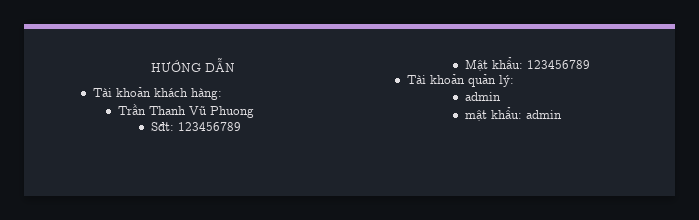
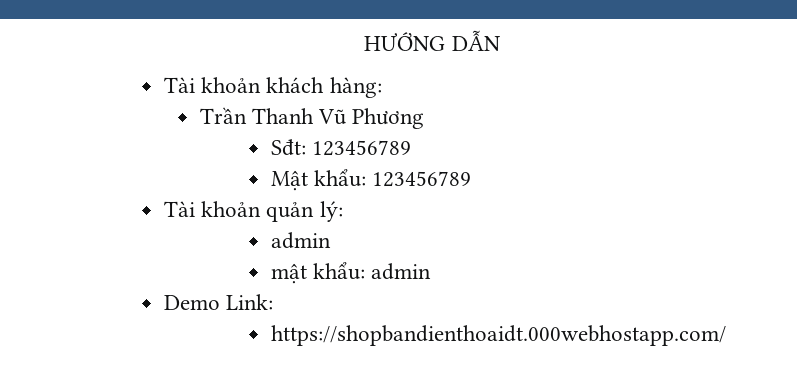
- Trần Thanh Vũ Phuong
+ Trần Thanh Vũ Phương
+ Demo Link:
+ https://shopbandienthoaidt.000webhostapp.com/

